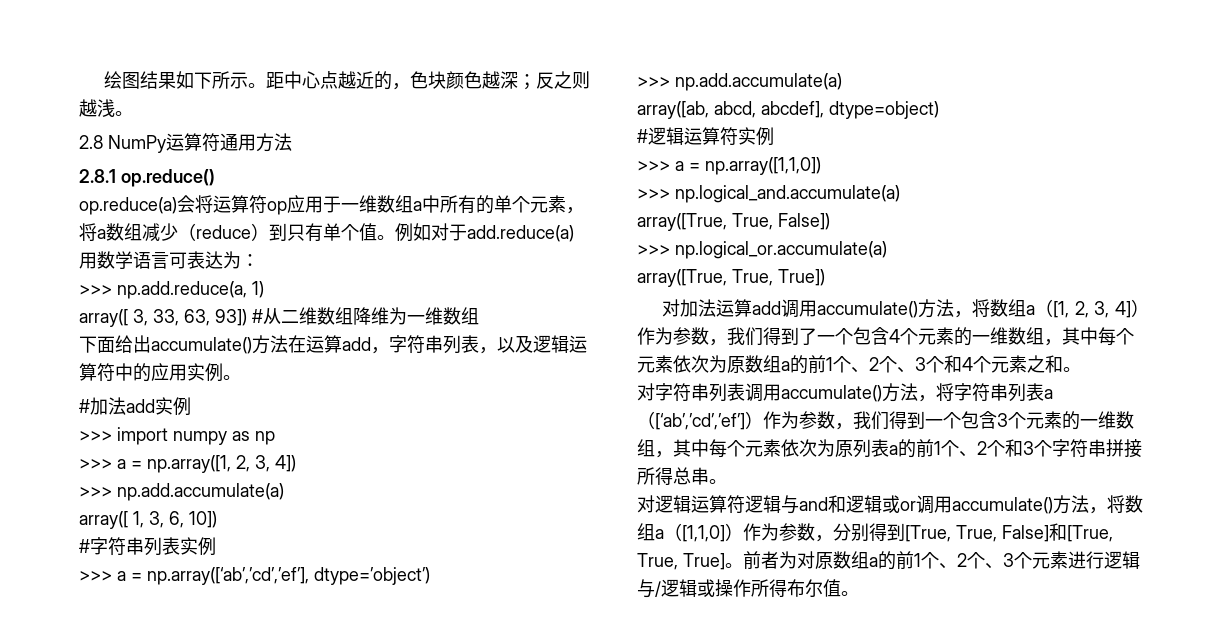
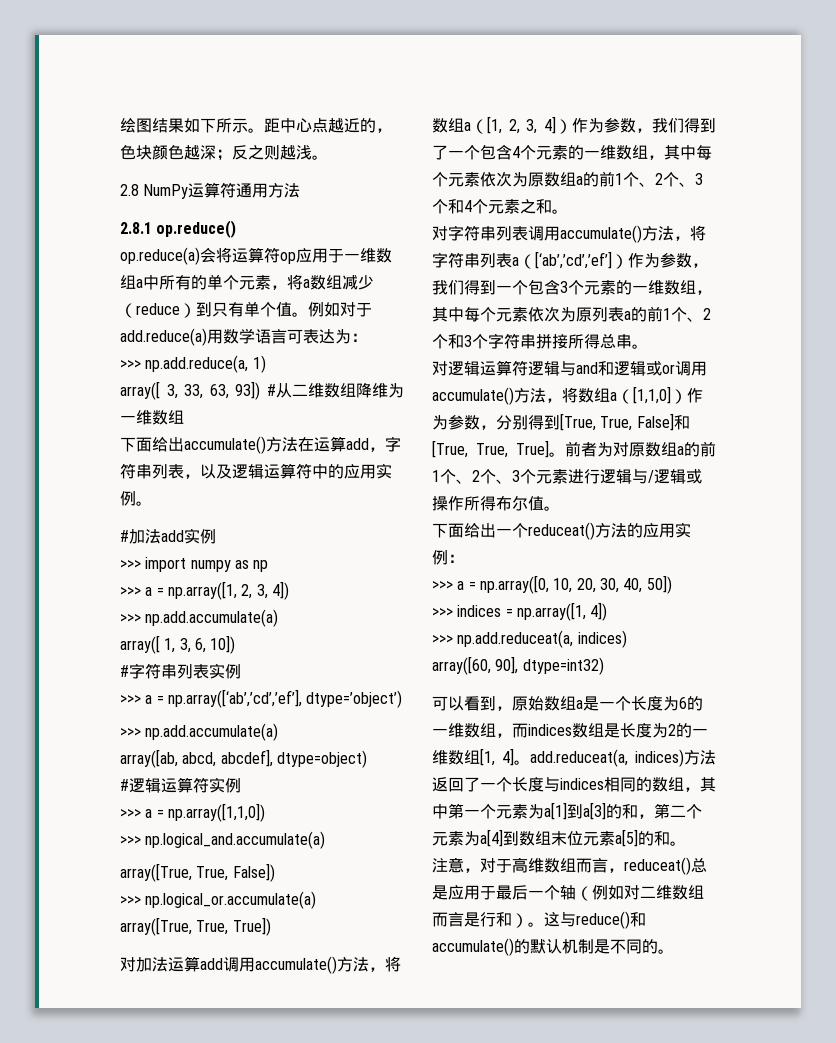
+ 下面给出一个reduceat()方法的应用实例：
+ >>> a = np.array([0, 10, 20, 30, 40, 50])
+ >>> indices = np.array([1, 4])
+ >>> np.add.reduceat(a, indices)
+ array([60, 90], dtype=int32)
+ 可以看到，原始数组a是一个长度为6的一维数组，而indices数组是长度为2的一维数组[1, 4]。add.reduceat(a, indices)方法返回了一个长度与indices相同的数组，其中第一个元素为a[1]到a[3]的和，第二个元素为a[4]到数组末位元素a[5]的和。
+ 注意，对于高维数组而言，reduceat()总是应用于最后一个轴（例如对二维数组而言是行和）。这与reduce()和accumulate()的默认机制是不同的。

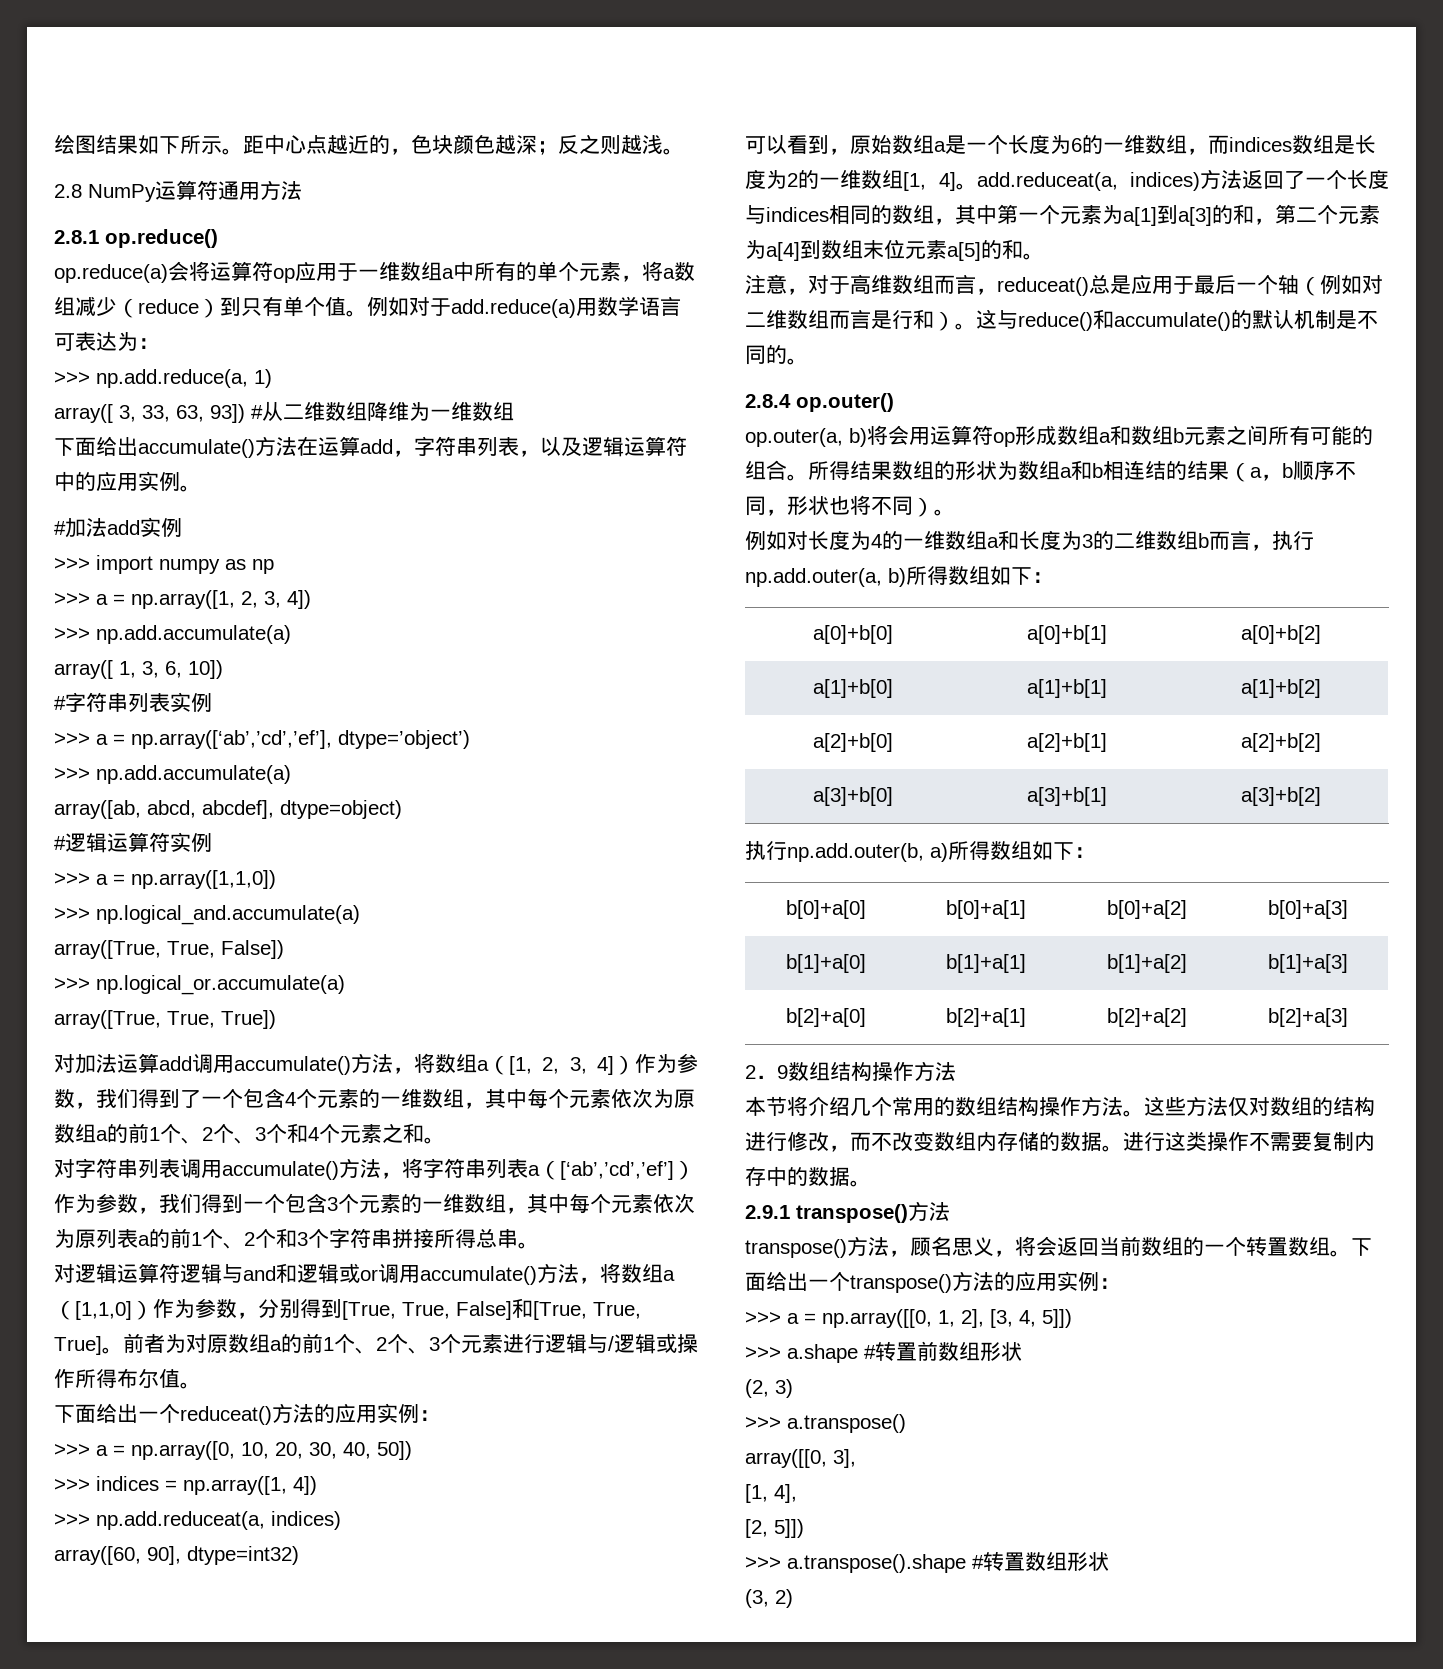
+ 2.8.4 op.outer()
+ op.outer(a, b)将会用运算符op形成数组a和数组b元素之间所有可能的组合。所得结果数组的形状为数组a和b相连结的结果（a，b顺序不同，形状也将不同）。
+ 例如对长度为4的一维数组a和长度为3的二维数组b而言，执行np.add.outer(a, b)所得数组如下：
+ a[0]+b[0] | a[0]+b[1] | a[0]+b[2]
+ a[1]+b[0] | a[1]+b[1] | a[1]+b[2]
+ a[2]+b[0] | a[2]+b[1] | a[2]+b[2]
+ a[3]+b[0] | a[3]+b[1] | a[3]+b[2]
+ 执行np.add.outer(b, a)所得数组如下：
+ b[0]+a[0] | b[0]+a[1] | b[0]+a[2] | b[0]+a[3]
+ b[1]+a[0] | b[1]+a[1] | b[1]+a[2] | b[1]+a[3]
+ b[2]+a[0] | b[2]+a[1] | b[2]+a[2] | b[2]+a[3]
+ 2．9数组结构操作方法
+ 本节将介绍几个常用的数组结构操作方法。这些方法仅对数组的结构进行修改，而不改变数组内存储的数据。进行这类操作不需要复制内存中的数据。
+ 2.9.1 transpose()方法
+ transpose()方法，顾名思义，将会返回当前数组的一个转置数组。下面给出一个transpose()方法的应用实例：
+ >>> a = np.array([[0, 1, 2], [3, 4, 5]])
+ >>> a.shape #转置前数组形状
+ (2, 3)
+ >>> a.transpose()
+ array([[0, 3],
+ [1, 4],
+ [2, 5]])
+ >>> a.transpose().shape #转置数组形状
+ (3, 2)

